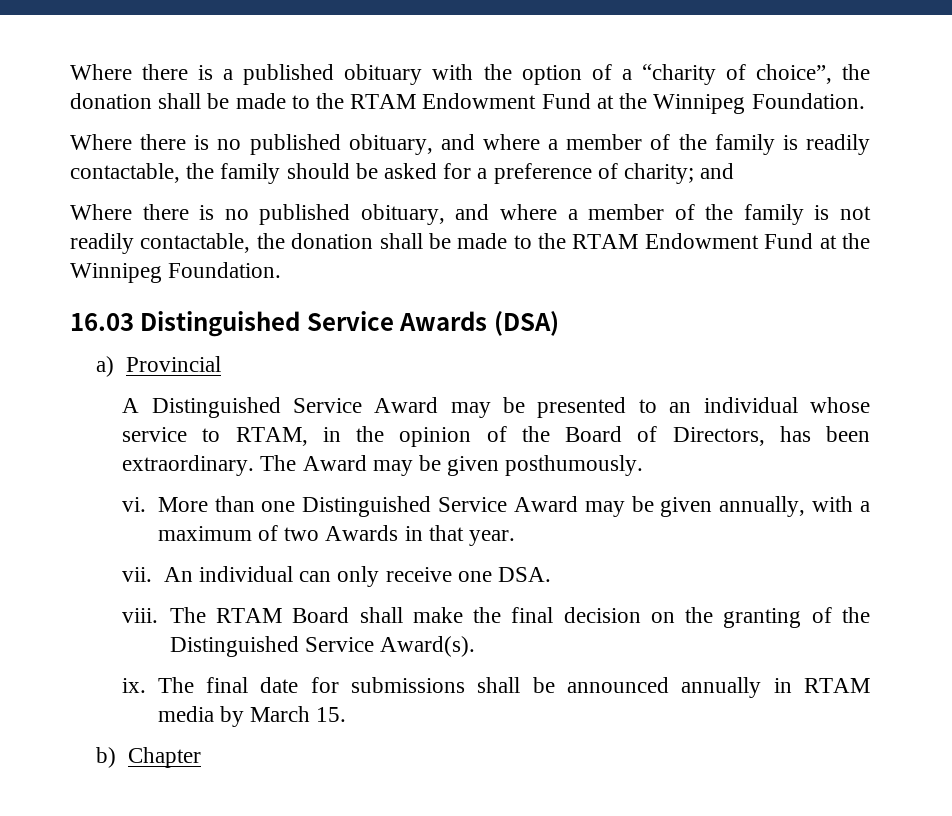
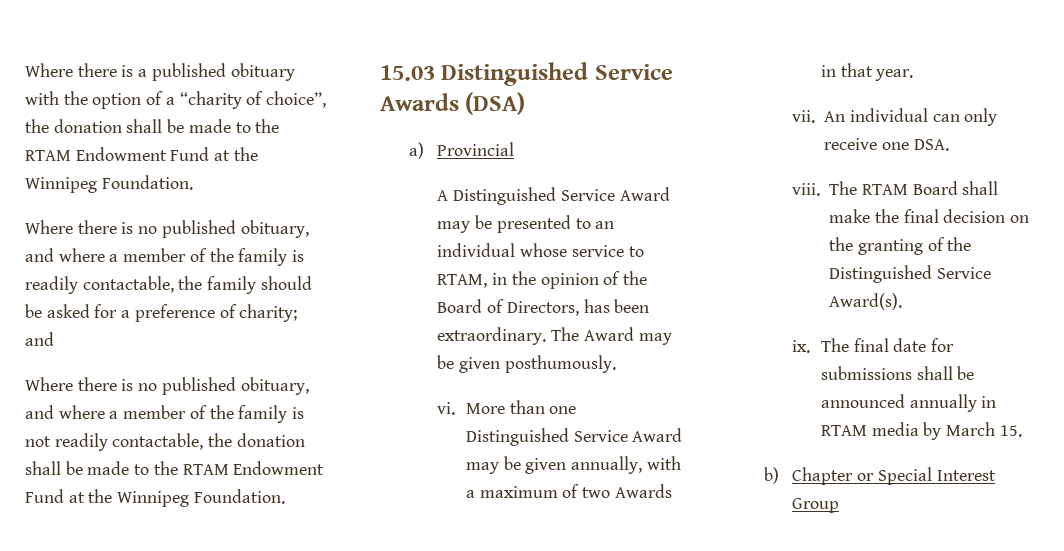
- 16.03 Distinguished Service Awards (DSA)
+ 15.03 Distinguished Service Awards (DSA)
- b) Chapter
+ b) Chapter or Special Interest Group

